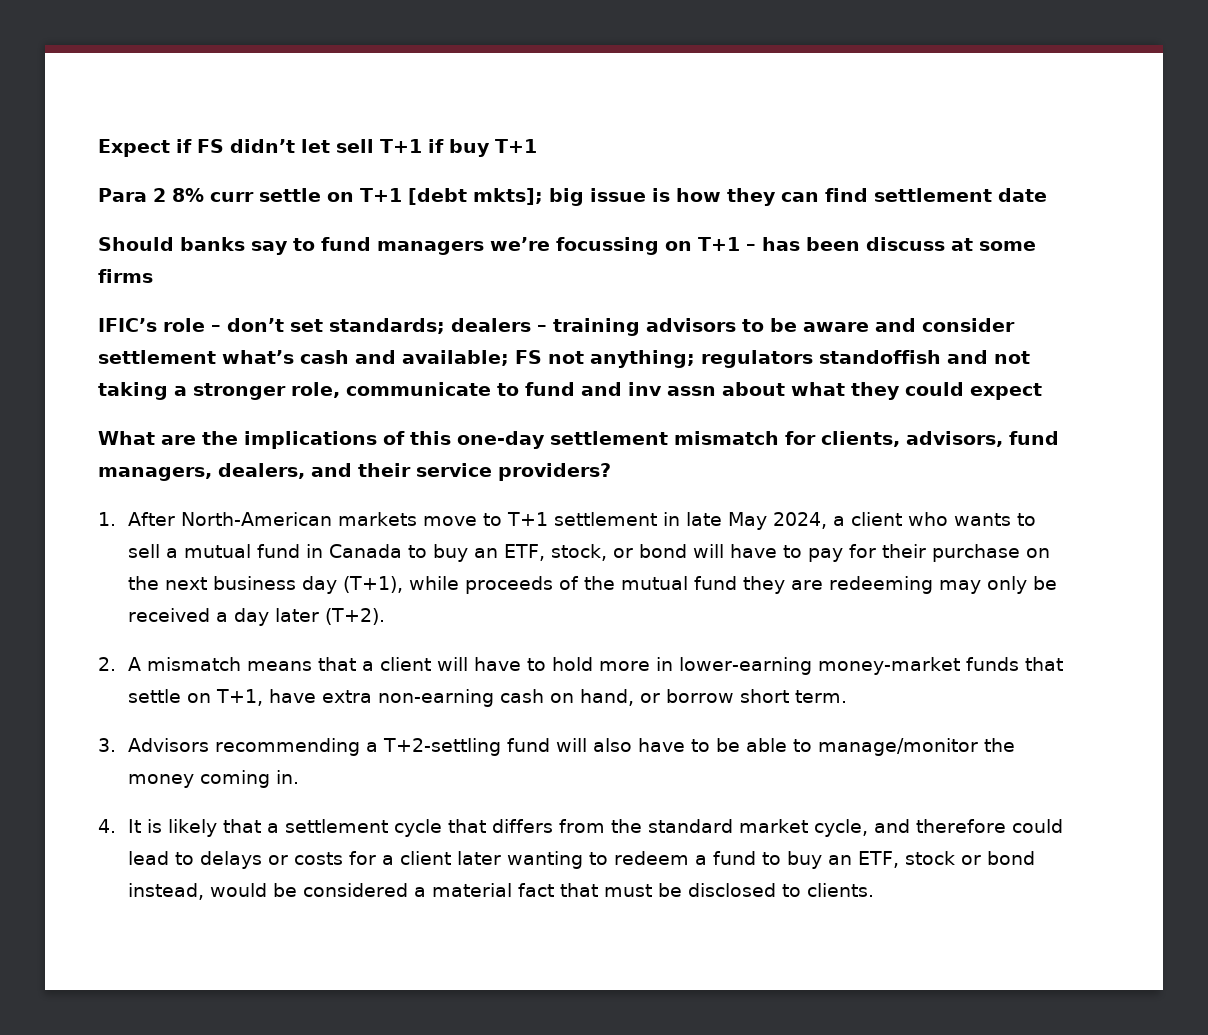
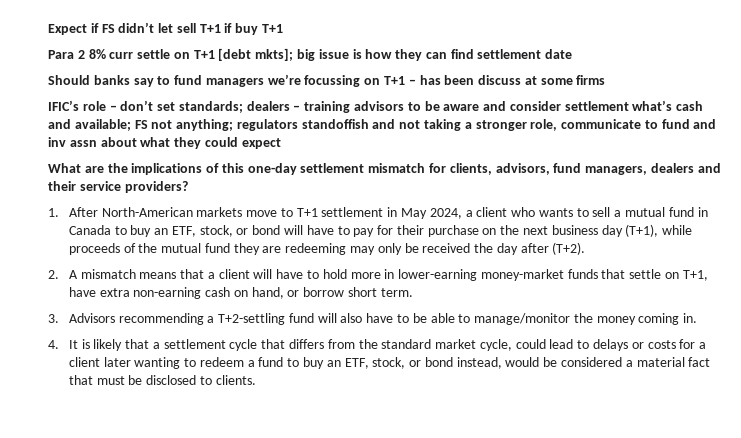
- What are the implications of this one-day settlement mismatch for clients, advisors, fund managers, dealers, and their service providers?
+ What are the implications of this one-day settlement mismatch for clients, advisors, fund managers, dealers and their service providers?
- 1. After North-American markets move to T+1 settlement in late May 2024, a client who wants to sell a mutual fund in Canada to buy an ETF, stock, or bond will have to pay for their purchase on the next business day (T+1), while proceeds of the mutual fund they are redeeming may only be received a day later (T+2).
+ 1. After North-American markets move to T+1 settlement in May 2024, a client who wants to sell a mutual fund in Canada to buy an ETF, stock, or bond will have to pay for their purchase on the next business day (T+1), while proceeds of the mutual fund they are redeeming may only be received the day after (T+2).
- 4. It is likely that a settlement cycle that differs from the standard market cycle, and therefore could lead to delays or costs for a client later wanting to redeem a fund to buy an ETF, stock or bond instead, would be considered a material fact that must be disclosed to clients.
+ 4. It is likely that a settlement cycle that differs from the standard market cycle, could lead to delays or costs for a client later wanting to redeem a fund to buy an ETF, stock, or bond instead, would be considered a material fact that must be disclosed to clients.

